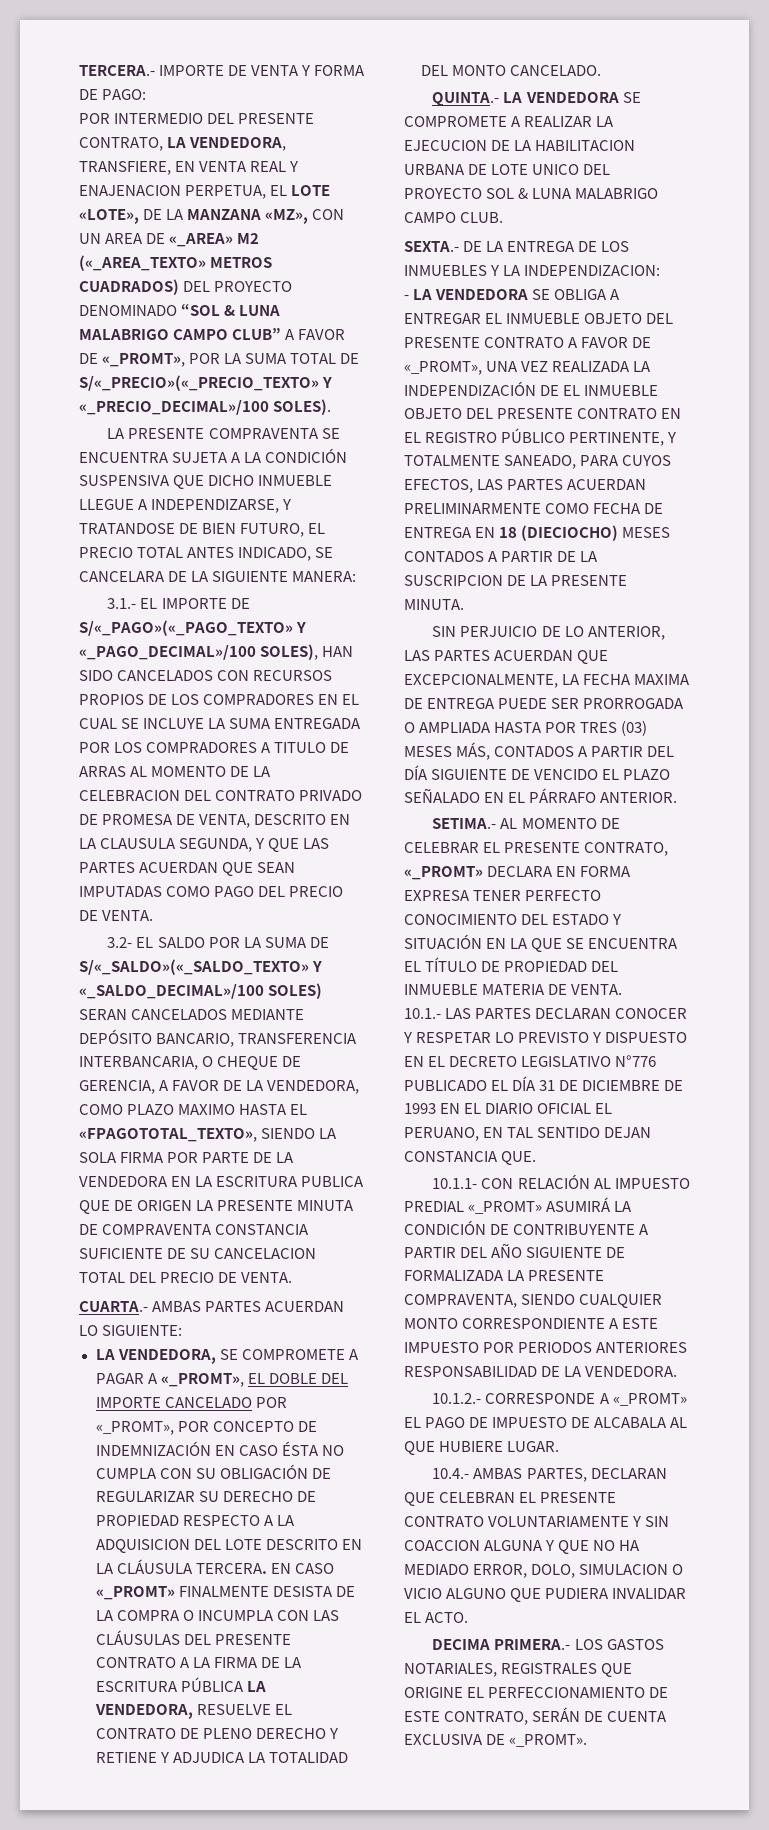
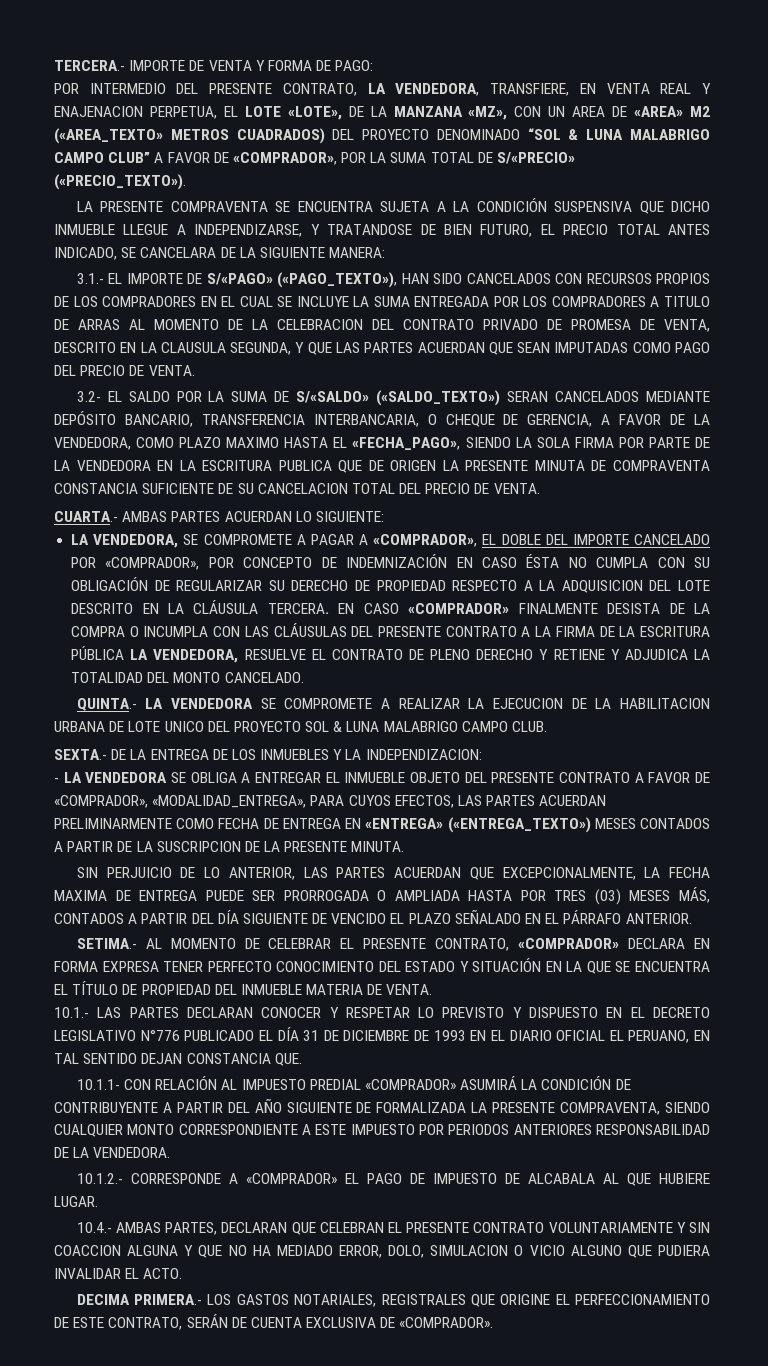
- POR INTERMEDIO DEL PRESENTE CONTRATO, LA VENDEDORA, TRANSFIERE, EN VENTA REAL Y ENAJENACION PERPETUA, EL LOTE «LOTE», DE LA MANZANA «MZ», CON UN AREA DE «_AREA» M2 («_AREA_TEXTO» METROS CUADRADOS) DEL PROYECTO DENOMINADO “SOL & LUNA MALABRIGO CAMPO CLUB” A FAVOR DE «_PROMT», POR LA SUMA TOTAL DE S/«_PRECIO»(«_PRECIO_TEXTO» Y «_PRECIO_DECIMAL»/100 SOLES).
+ POR INTERMEDIO DEL PRESENTE CONTRATO, LA VENDEDORA, TRANSFIERE, EN VENTA REAL Y ENAJENACION PERPETUA, EL LOTE «LOTE», DE LA MANZANA «MZ», CON UN AREA DE «AREA» M2 («AREA_TEXTO» METROS CUADRADOS) DEL PROYECTO DENOMINADO “SOL & LUNA MALABRIGO CAMPO CLUB” A FAVOR DE «COMPRADOR», POR LA SUMA TOTAL DE S/«PRECIO» («PRECIO_TEXTO»).
- 3.1.- EL IMPORTE DE S/«_PAGO»(«_PAGO_TEXTO» Y «_PAGO_DECIMAL»/100 SOLES), HAN SIDO CANCELADOS CON RECURSOS PROPIOS DE LOS COMPRADORES EN EL CUAL SE INCLUYE LA SUMA ENTREGADA POR LOS COMPRADORES A TITULO DE ARRAS AL MOMENTO DE LA CELEBRACION DEL CONTRATO PRIVADO DE PROMESA DE VENTA, DESCRITO EN LA CLAUSULA SEGUNDA, Y QUE LAS PARTES ACUERDAN QUE SEAN IMPUTADAS COMO PAGO DEL PRECIO DE VENTA.
+ 3.1.- EL IMPORTE DE S/«PAGO» («PAGO_TEXTO»), HAN SIDO CANCELADOS CON RECURSOS PROPIOS DE LOS COMPRADORES EN EL CUAL SE INCLUYE LA SUMA ENTREGADA POR LOS COMPRADORES A TITULO DE ARRAS AL MOMENTO DE LA CELEBRACION DEL CONTRATO PRIVADO DE PROMESA DE VENTA, DESCRITO EN LA CLAUSULA SEGUNDA, Y QUE LAS PARTES ACUERDAN QUE SEAN IMPUTADAS COMO PAGO DEL PRECIO DE VENTA.
- 3.2- EL SALDO POR LA SUMA DE S/«_SALDO»(«_SALDO_TEXTO» Y «_SALDO_DECIMAL»/100 SOLES) SERAN CANCELADOS MEDIANTE DEPÓSITO BANCARIO, TRANSFERENCIA INTERBANCARIA, O CHEQUE DE GERENCIA, A FAVOR DE LA VENDEDORA, COMO PLAZO MAXIMO HASTA EL «FPAGOTOTAL_TEXTO», SIENDO LA SOLA FIRMA POR PARTE DE LA VENDEDORA EN LA ESCRITURA PUBLICA QUE DE ORIGEN LA PRESENTE MINUTA DE COMPRAVENTA CONSTANCIA SUFICIENTE DE SU CANCELACION TOTAL DEL PRECIO DE VENTA.
+ 3.2- EL SALDO POR LA SUMA DE S/«SALDO» («SALDO_TEXTO») SERAN CANCELADOS MEDIANTE DEPÓSITO BANCARIO, TRANSFERENCIA INTERBANCARIA, O CHEQUE DE GERENCIA, A FAVOR DE LA VENDEDORA, COMO PLAZO MAXIMO HASTA EL «FECHA_PAGO», SIENDO LA SOLA FIRMA POR PARTE DE LA VENDEDORA EN LA ESCRITURA PUBLICA QUE DE ORIGEN LA PRESENTE MINUTA DE COMPRAVENTA CONSTANCIA SUFICIENTE DE SU CANCELACION TOTAL DEL PRECIO DE VENTA.
- LA VENDEDORA, SE COMPROMETE A PAGAR A «_PROMT», EL DOBLE DEL IMPORTE CANCELADO POR «_PROMT», POR CONCEPTO DE INDEMNIZACIÓN EN CASO ÉSTA NO CUMPLA CON SU OBLIGACIÓN DE REGULARIZAR SU DERECHO DE PROPIEDAD RESPECTO A LA ADQUISICION DEL LOTE DESCRITO EN LA CLÁUSULA TERCERA.
+ LA VENDEDORA, SE COMPROMETE A PAGAR A «COMPRADOR», EL DOBLE DEL IMPORTE CANCELADO POR «COMPRADOR», POR CONCEPTO DE INDEMNIZACIÓN EN CASO ÉSTA NO CUMPLA CON SU OBLIGACIÓN DE REGULARIZAR SU DERECHO DE PROPIEDAD RESPECTO A LA ADQUISICION DEL LOTE DESCRITO EN LA CLÁUSULA TERCERA.
- EN CASO «_PROMT» FINALMENTE DESISTA DE LA COMPRA O INCUMPLA CON LAS CLÁUSULAS DEL PRESENTE CONTRATO A LA FIRMA DE LA ESCRITURA PÚBLICA LA VENDEDORA, RESUELVE EL CONTRATO DE PLENO DERECHO Y RETIENE Y ADJUDICA LA TOTALIDAD DEL MONTO CANCELADO.
+ EN CASO «COMPRADOR» FINALMENTE DESISTA DE LA COMPRA O INCUMPLA CON LAS CLÁUSULAS DEL PRESENTE CONTRATO A LA FIRMA DE LA ESCRITURA PÚBLICA LA VENDEDORA, RESUELVE EL CONTRATO DE PLENO DERECHO Y RETIENE Y ADJUDICA LA TOTALIDAD DEL MONTO CANCELADO.
- - LA VENDEDORA SE OBLIGA A ENTREGAR EL INMUEBLE OBJETO DEL PRESENTE CONTRATO A FAVOR DE «_PROMT», UNA VEZ REALIZADA LA INDEPENDIZACIÓN DE EL INMUEBLE OBJETO DEL PRESENTE CONTRATO EN EL REGISTRO PÚBLICO PERTINENTE, Y TOTALMENTE SANEADO, PARA CUYOS EFECTOS, LAS PARTES ACUERDAN PRELIMINARMENTE COMO FECHA DE ENTREGA EN 18 (DIECIOCHO) MESES CONTADOS A PARTIR DE LA SUSCRIPCION DE LA PRESENTE MINUTA.
+ - LA VENDEDORA SE OBLIGA A ENTREGAR EL INMUEBLE OBJETO DEL PRESENTE CONTRATO A FAVOR DE «COMPRADOR», «MODALIDAD_ENTREGA», PARA CUYOS EFECTOS, LAS PARTES ACUERDAN PRELIMINARMENTE COMO FECHA DE ENTREGA EN «ENTREGA» («ENTREGA_TEXTO») MESES CONTADOS A PARTIR DE LA SUSCRIPCION DE LA PRESENTE MINUTA.
- SETIMA.- AL MOMENTO DE CELEBRAR EL PRESENTE CONTRATO, «_PROMT» DECLARA EN FORMA EXPRESA TENER PERFECTO CONOCIMIENTO DEL ESTADO Y SITUACIÓN EN LA QUE SE ENCUENTRA EL TÍTULO DE PROPIEDAD DEL INMUEBLE MATERIA DE VENTA.
+ SETIMA.- AL MOMENTO DE CELEBRAR EL PRESENTE CONTRATO, «COMPRADOR» DECLARA EN FORMA EXPRESA TENER PERFECTO CONOCIMIENTO DEL ESTADO Y SITUACIÓN EN LA QUE SE ENCUENTRA EL TÍTULO DE PROPIEDAD DEL INMUEBLE MATERIA DE VENTA.
- 10.1.1- CON RELACIÓN AL IMPUESTO PREDIAL «_PROMT» ASUMIRÁ LA CONDICIÓN DE CONTRIBUYENTE A PARTIR DEL AÑO SIGUIENTE DE FORMALIZADA LA PRESENTE COMPRAVENTA, SIENDO CUALQUIER MONTO CORRESPONDIENTE A ESTE IMPUESTO POR PERIODOS ANTERIORES RESPONSABILIDAD DE LA VENDEDORA.
+ 10.1.1- CON RELACIÓN AL IMPUESTO PREDIAL «COMPRADOR» ASUMIRÁ LA CONDICIÓN DE CONTRIBUYENTE A PARTIR DEL AÑO SIGUIENTE DE FORMALIZADA LA PRESENTE COMPRAVENTA, SIENDO CUALQUIER MONTO CORRESPONDIENTE A ESTE IMPUESTO POR PERIODOS ANTERIORES RESPONSABILIDAD DE LA VENDEDORA.
- 10.1.2.- CORRESPONDE A «_PROMT» EL PAGO DE IMPUESTO DE ALCABALA AL QUE HUBIERE LUGAR.
+ 10.1.2.- CORRESPONDE A «COMPRADOR» EL PAGO DE IMPUESTO DE ALCABALA AL QUE HUBIERE LUGAR.
- DECIMA PRIMERA.- LOS GASTOS NOTARIALES, REGISTRALES QUE ORIGINE EL PERFECCIONAMIENTO DE ESTE CONTRATO, SERÁN DE CUENTA EXCLUSIVA DE «_PROMT».
+ DECIMA PRIMERA.- LOS GASTOS NOTARIALES, REGISTRALES QUE ORIGINE EL PERFECCIONAMIENTO DE ESTE CONTRATO, SERÁN DE CUENTA EXCLUSIVA DE «COMPRADOR».

